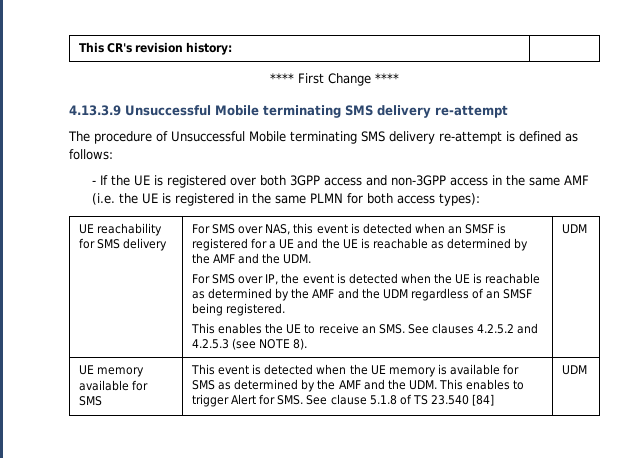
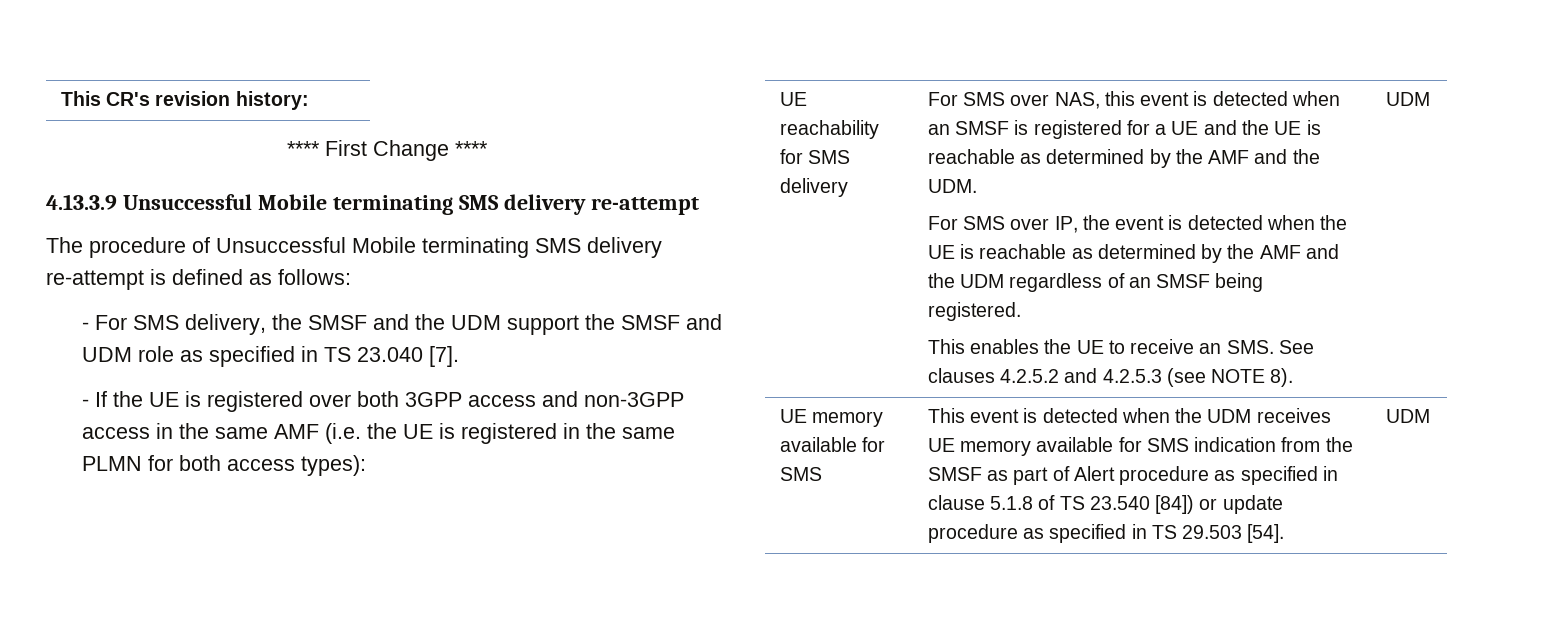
+ - For SMS delivery, the SMSF and the UDM support the SMSF and UDM role as specified in TS 23.040 [7].
- This event is detected when the UE memory is available for SMS as determined by the AMF and the UDM. This enables to trigger Alert for SMS. See clause 5.1.8 of TS 23.540 [84]
+ This event is detected when the UDM receives UE memory available for SMS indication from the SMSF as part of Alert procedure as specified in clause 5.1.8 of TS 23.540 [84]) or update procedure as specified in TS 29.503 [54].

